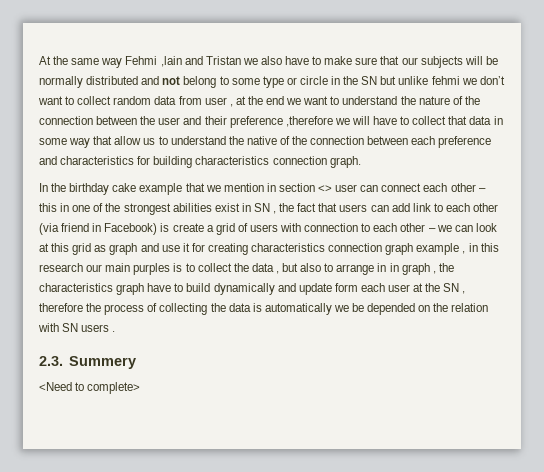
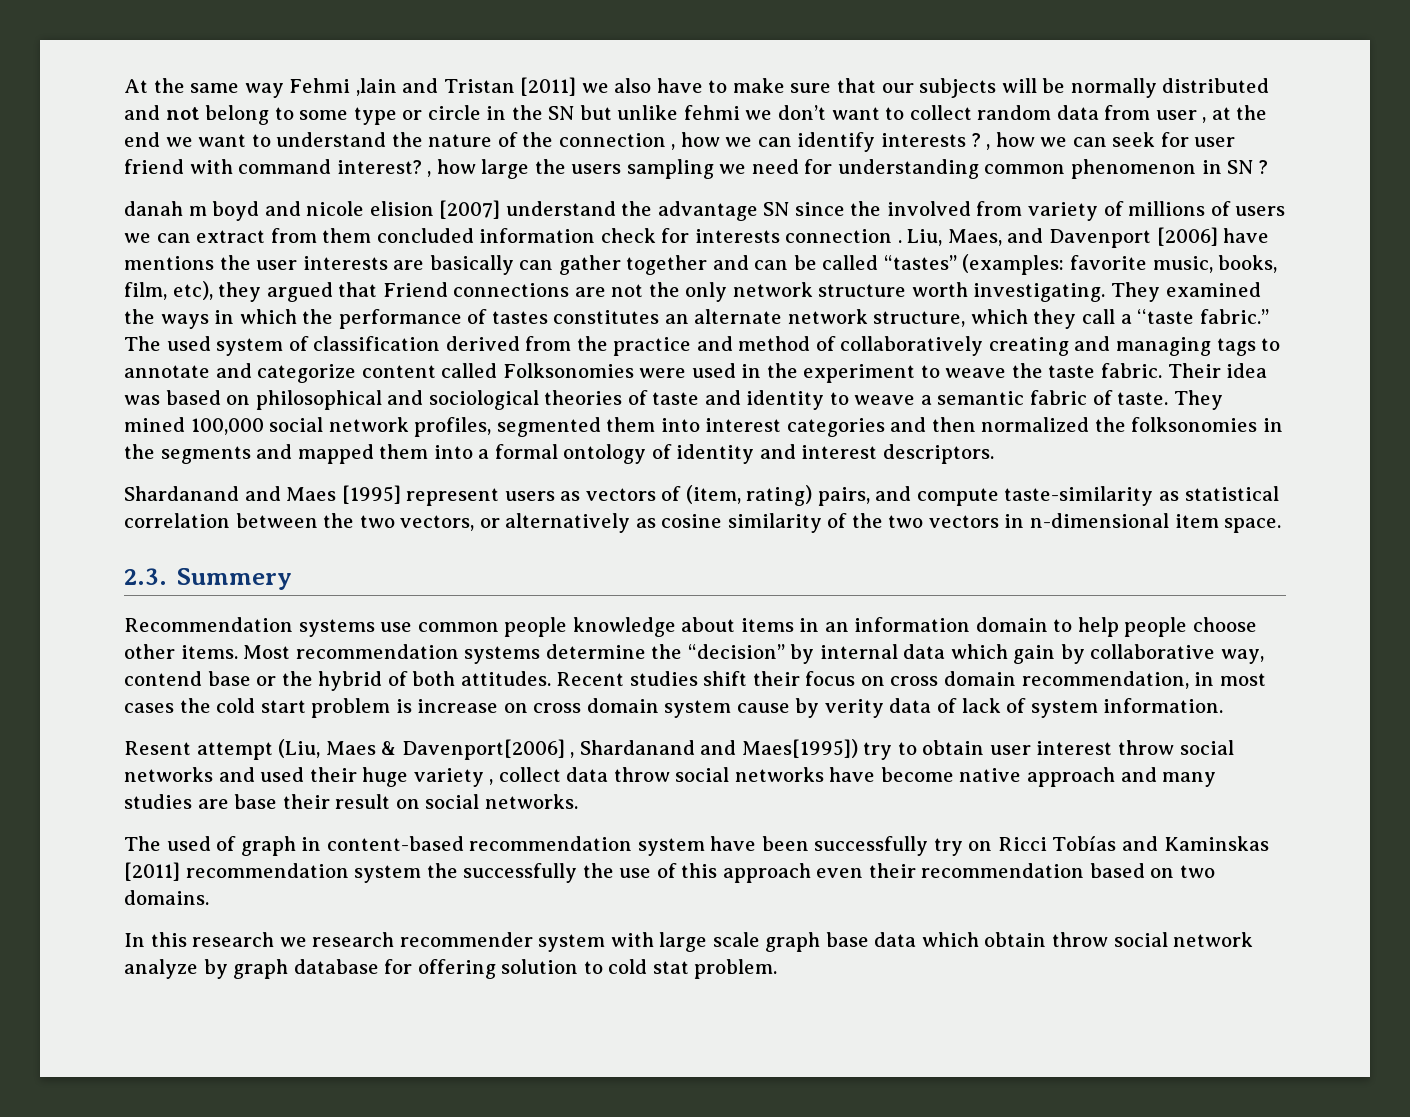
- At the same way Fehmi ,lain and Tristan we also have to make sure that our subjects will be normally distributed and not belong to some type or circle in the SN but unlike fehmi we don’t want to collect random data from user , at the end we want to understand the nature of the connection between the user and their preference ,therefore we will have to collect that data in some way that allow us to understand the native of the connection between each preference and characteristics for building characteristics connection graph.
- In the birthday cake example that we mention in section <> user can connect each other – this in one of the strongest abilities exist in SN , the fact that users can add link to each other (via friend in Facebook) is create a grid of users with connection to each other – we can look at this grid as graph and use it for creating characteristics connection graph example , in this research our main purples is to collect the data , but also to arrange in in graph , the characteristics graph have to build dynamically and update form each user at the SN , therefore the process of collecting the data is automatically we be depended on the relation with SN users .
+ At the same way Fehmi ,lain and Tristan [2011] we also have to make sure that our subjects will be normally distributed and not belong to some type or circle in the SN but unlike fehmi we don’t want to collect random data from user , at the end we want to understand the nature of the connection , how we can identify interests ? , how we can seek for user friend with command interest? , how large the users sampling we need for understanding common phenomenon in SN ?
+ danah m boyd and nicole elision [2007] understand the advantage SN since the involved from variety of millions of users we can extract from them concluded information check for interests connection . Liu, Maes, and Davenport [2006] have mentions the user interests are basically can gather together and can be called “tastes” (examples: favorite music, books, film, etc), they argued that Friend connections are not the only network structure worth investigating. They examined the ways in which the performance of tastes constitutes an alternate network structure, which they call a ‘‘taste fabric.’’ The used system of classification derived from the practice and method of collaboratively creating and managing tags to annotate and categorize content called Folksonomies were used in the experiment to weave the taste fabric. Their idea was based on philosophical and sociological theories of taste and identity to weave a semantic fabric of taste. They mined 100,000 social network profiles, segmented them into interest categories and then normalized the folksonomies in the segments and mapped them into a formal ontology of identity and interest descriptors.
+ Shardanand and Maes [1995] represent users as vectors of (item, rating) pairs, and compute taste-similarity as statistical correlation between the two vectors, or alternatively as cosine similarity of the two vectors in n-dimensional item space.
  2.3. Summery
- <Need to complete>
+ Recommendation systems use common people knowledge about items in an information domain to help people choose other items. Most recommendation systems determine the “decision” by internal data which gain by collaborative way, contend base or the hybrid of both attitudes. Recent studies shift their focus on cross domain recommendation, in most cases the cold start problem is increase on cross domain system cause by verity data of lack of system information.
+ Resent attempt (Liu, Maes & Davenport[2006] , Shardanand and Maes[1995]) try to obtain user interest throw social networks and used their huge variety , collect data throw social networks have become native approach and many studies are base their result on social networks.
+ The used of graph in content-based recommendation system have been successfully try on Ricci Tobías and Kaminskas [2011] recommendation system the successfully the use of this approach even their recommendation based on two domains.
+ In this research we research recommender system with large scale graph base data which obtain throw social network analyze by graph database for offering solution to cold stat problem.

